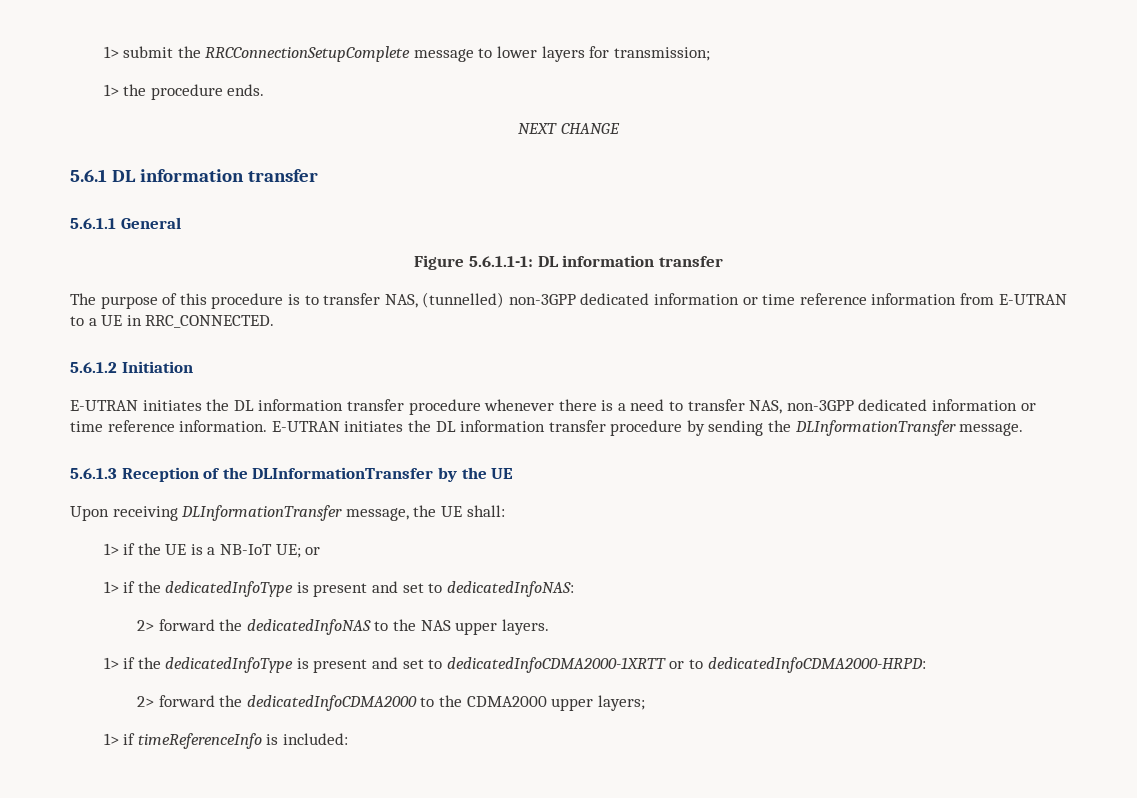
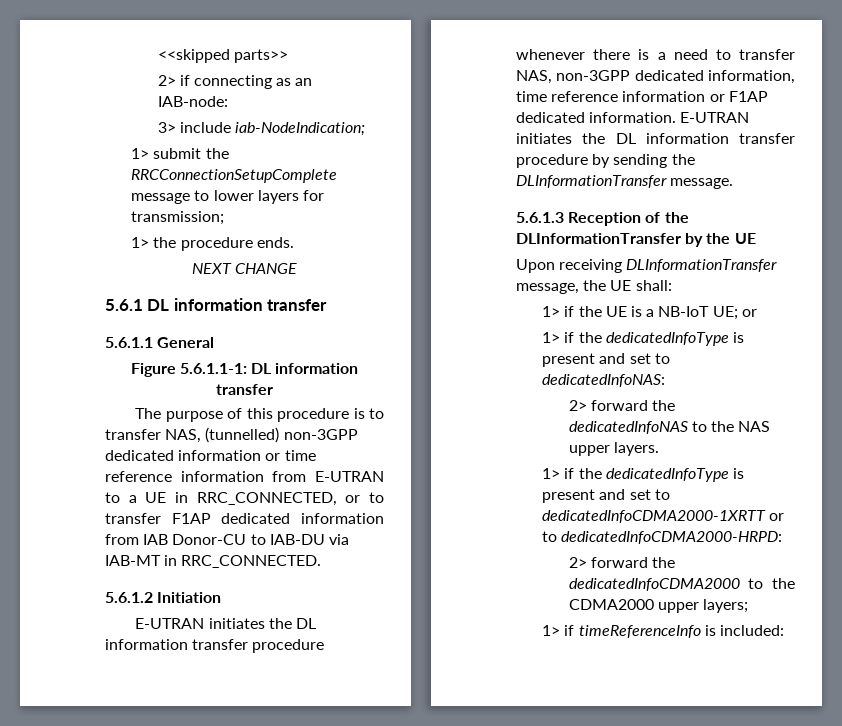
+ <<skipped parts>>
+ 2> if connecting as an IAB-node:
+ 3> include iab-NodeIndication;
- The purpose of this procedure is to transfer NAS, (tunnelled) non-3GPP dedicated information or time reference information from E-UTRAN to a UE in RRC_CONNECTED.
+ The purpose of this procedure is to transfer NAS, (tunnelled) non-3GPP dedicated information or time reference information from E-UTRAN to a UE in RRC_CONNECTED, or to transfer F1AP dedicated information from IAB Donor-CU to IAB-DU via IAB-MT in RRC_CONNECTED.
- E-UTRAN initiates the DL information transfer procedure whenever there is a need to transfer NAS, non-3GPP dedicated information or time reference information.
+ E-UTRAN initiates the DL information transfer procedure whenever there is a need to transfer NAS, non-3GPP dedicated information, time reference information or F1AP dedicated information.

